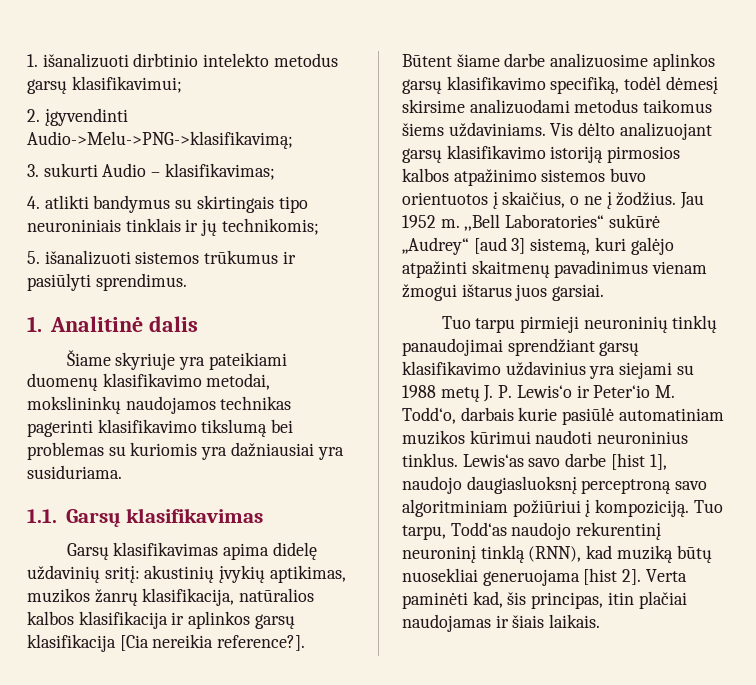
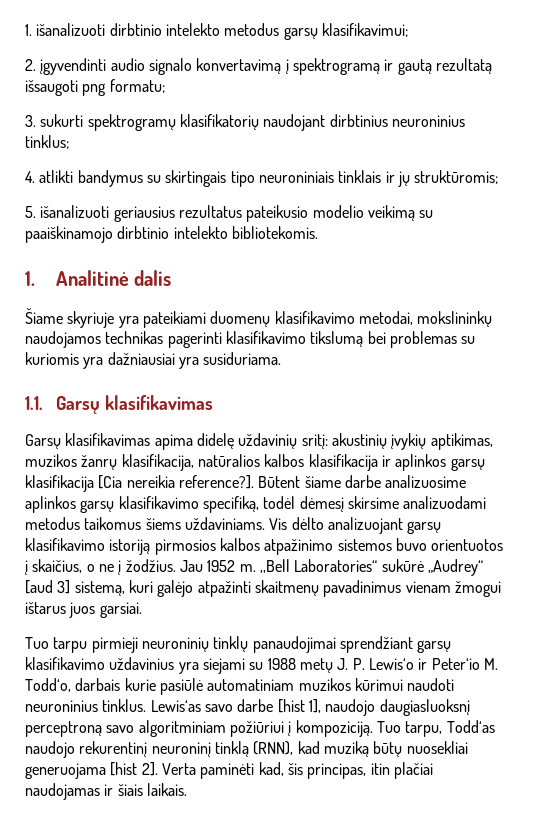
- 2. įgyvendinti Audio->Melu->PNG->klasifikavimą;
- 3. sukurti Audio – klasifikavimas;
+ 2. įgyvendinti audio signalo konvertavimą į spektrogramą ir gautą rezultatą išsaugoti png formatu;
+ 3. sukurti spektrogramų klasifikatorių naudojant dirbtinius neuroninius tinklus;
- 4. atlikti bandymus su skirtingais tipo neuroniniais tinklais ir jų technikomis;
+ 4. atlikti bandymus su skirtingais tipo neuroniniais tinklais ir jų struktūromis;
- 5. išanalizuoti sistemos trūkumus ir pasiūlyti sprendimus.
+ 5. išanalizuoti geriausius rezultatus pateikusio modelio veikimą su paaiškinamojo dirbtinio intelekto bibliotekomis.

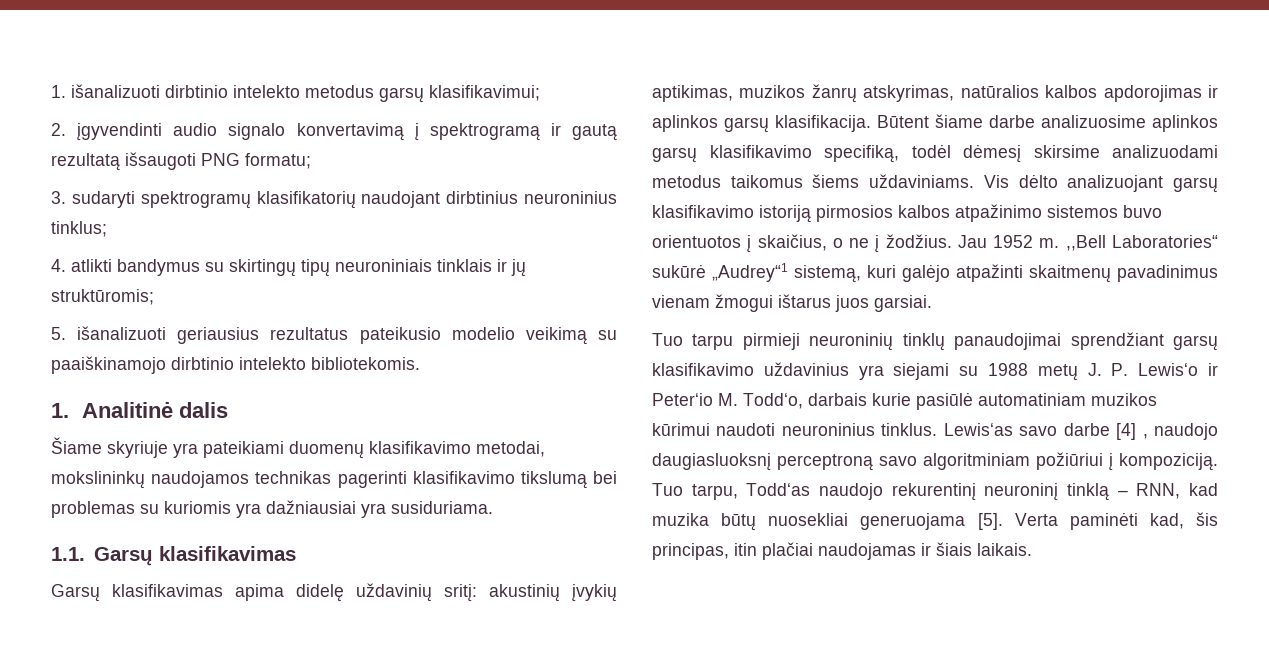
- 2. įgyvendinti audio signalo konvertavimą į spektrogramą ir gautą rezultatą išsaugoti png formatu;
+ 2. įgyvendinti audio signalo konvertavimą į spektrogramą ir gautą rezultatą išsaugoti PNG formatu;
- 3. sukurti spektrogramų klasifikatorių naudojant dirbtinius neuroninius tinklus;
+ 3. sudaryti spektrogramų klasifikatorių naudojant dirbtinius neuroninius tinklus;
- 4. atlikti bandymus su skirtingais tipo neuroniniais tinklais ir jų struktūromis;
+ 4. atlikti bandymus su skirtingų tipų neuroniniais tinklais ir jų struktūromis;
- Garsų klasifikavimas apima didelę uždavinių sritį: akustinių įvykių aptikimas, muzikos žanrų klasifikacija, natūralios kalbos klasifikacija ir aplinkos garsų klasifikacija [Cia nereikia reference?].
+ Garsų klasifikavimas apima didelę uždavinių sritį: akustinių įvykių aptikimas, muzikos žanrų atskyrimas, natūralios kalbos apdorojimas ir aplinkos garsų klasifikacija.
- Jau 1952 m. ,,Bell Laboratories“ sukūrė „Audrey“ [aud 3] sistemą, kuri galėjo atpažinti skaitmenų pavadinimus vienam žmogui ištarus juos garsiai.
+ Jau 1952 m. ,,Bell Laboratories“ sukūrė „Audrey“1 sistemą, kuri galėjo atpažinti skaitmenų pavadinimus vienam žmogui ištarus juos garsiai.
- Lewis‘as savo darbe [hist 1], naudojo daugiasluoksnį perceptroną savo algoritminiam požiūriui į kompoziciją.
+ Lewis‘as savo darbe [4] , naudojo daugiasluoksnį perceptroną savo algoritminiam požiūriui į kompoziciją.
- Tuo tarpu, Todd‘as naudojo rekurentinį neuroninį tinklą (RNN), kad muziką būtų nuosekliai generuojama [hist 2].
+ Tuo tarpu, Todd‘as naudojo rekurentinį neuroninį tinklą – RNN, kad muzika būtų nuosekliai generuojama [5].

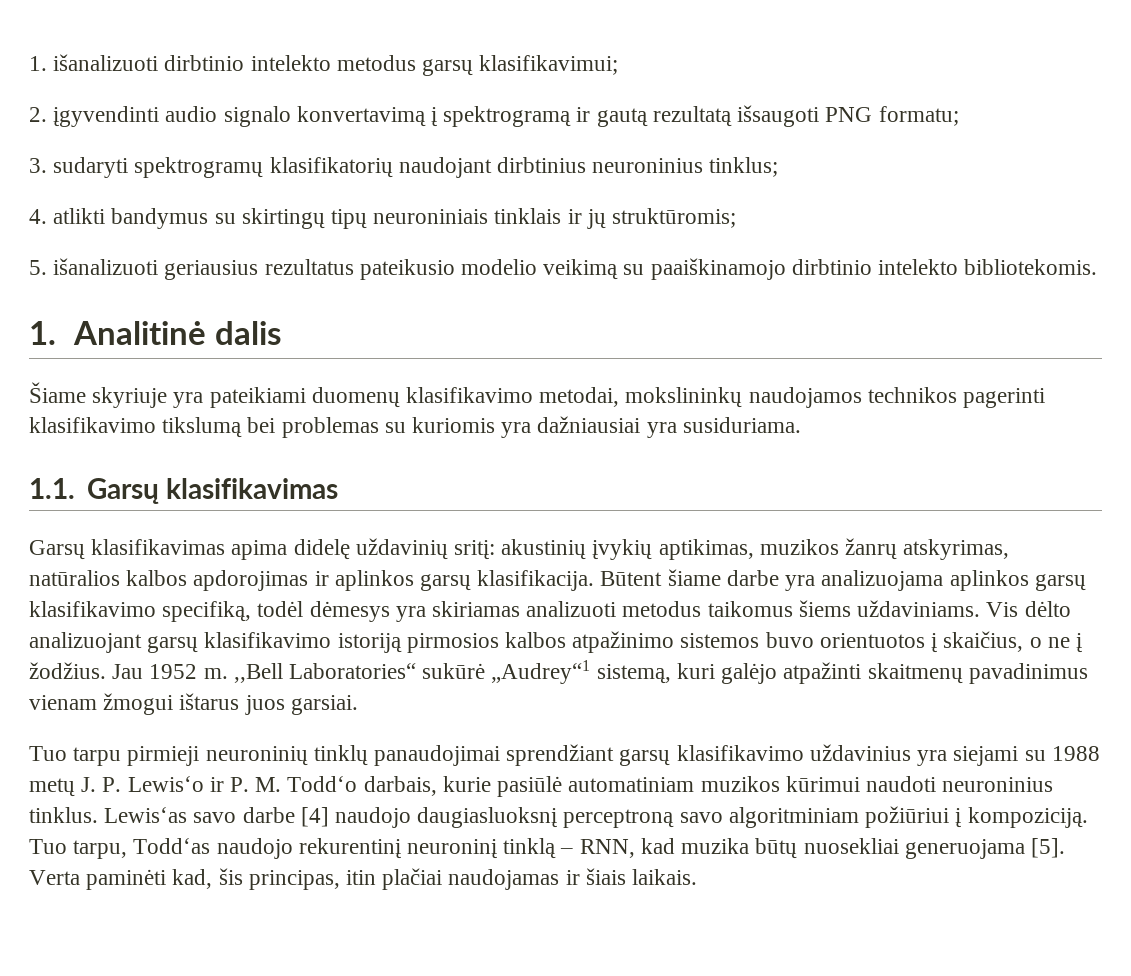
- Šiame skyriuje yra pateikiami duomenų klasifikavimo metodai, mokslininkų naudojamos technikas pagerinti klasifikavimo tikslumą bei problemas su kuriomis yra dažniausiai yra susiduriama.
+ Šiame skyriuje yra pateikiami duomenų klasifikavimo metodai, mokslininkų naudojamos technikos pagerinti klasifikavimo tikslumą bei problemas su kuriomis yra dažniausiai yra susiduriama.
- Būtent šiame darbe analizuosime aplinkos garsų klasifikavimo specifiką, todėl dėmesį skirsime analizuodami metodus taikomus šiems uždaviniams.
+ Būtent šiame darbe yra analizuojama aplinkos garsų klasifikavimo specifiką, todėl dėmesys yra skiriamas analizuoti metodus taikomus šiems uždaviniams.
- Tuo tarpu pirmieji neuroninių tinklų panaudojimai sprendžiant garsų klasifikavimo uždavinius yra siejami su 1988 metų J. P. Lewis‘o ir Peter‘io M. Todd‘o, darbais kurie pasiūlė automatiniam muzikos kūrimui naudoti neuroninius tinklus.
+ Tuo tarpu pirmieji neuroninių tinklų panaudojimai sprendžiant garsų klasifikavimo uždavinius yra siejami su 1988 metų J. P. Lewis‘o ir P. M. Todd‘o darbais, kurie pasiūlė automatiniam muzikos kūrimui naudoti neuroninius tinklus.
- Lewis‘as savo darbe [4] , naudojo daugiasluoksnį perceptroną savo algoritminiam požiūriui į kompoziciją.
+ Lewis‘as savo darbe [4] naudojo daugiasluoksnį perceptroną savo algoritminiam požiūriui į kompoziciją.

